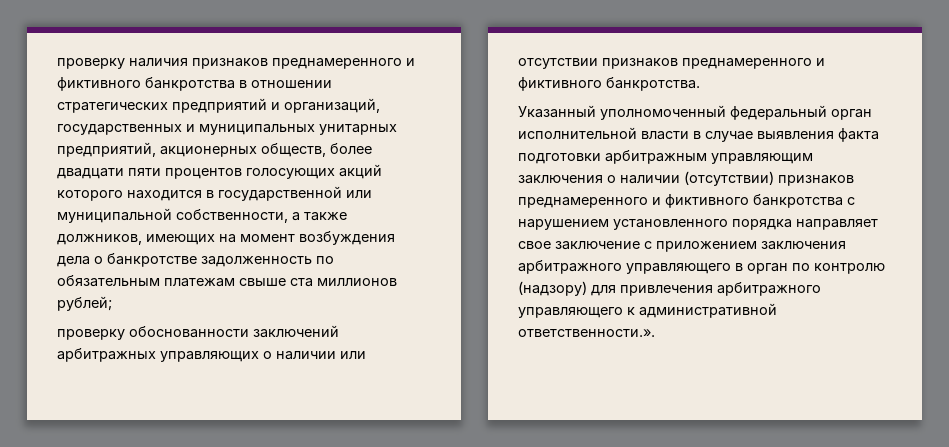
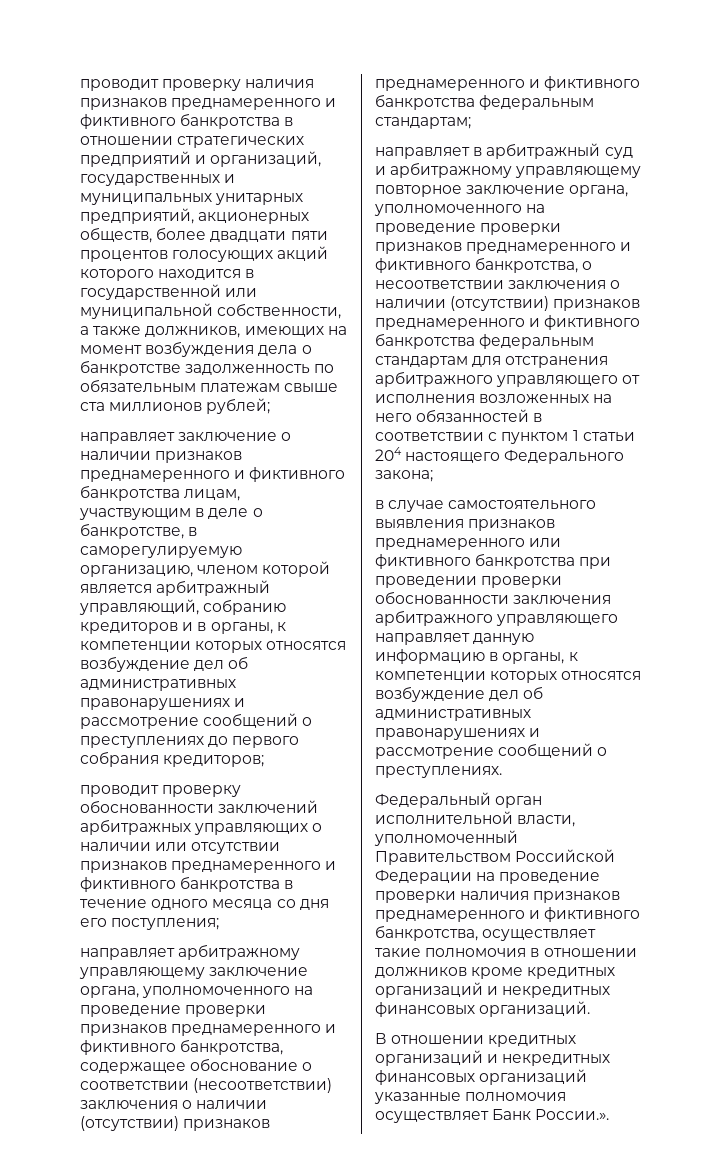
- проверку наличия признаков преднамеренного и фиктивного банкротства в отношении стратегических предприятий и организаций, государственных и муниципальных унитарных предприятий, акционерных обществ, более двадцати пяти процентов голосующих акций которого находится в государственной или муниципальной собственности, а также должников, имеющих на момент возбуждения дела о банкротстве задолженность по обязательным платежам свыше ста миллионов рублей;
+ проводит проверку наличия признаков преднамеренного и фиктивного банкротства в отношении стратегических предприятий и организаций, государственных и муниципальных унитарных предприятий, акционерных обществ, более двадцати пяти процентов голосующих акций которого находится в государственной или муниципальной собственности, а также должников, имеющих на момент возбуждения дела о банкротстве задолженность по обязательным платежам свыше ста миллионов рублей;
- проверку обоснованности заключений арбитражных управляющих о наличии или отсутствии признаков преднамеренного и фиктивного банкротства.
- Указанный уполномоченный федеральный орган исполнительной власти в случае выявления факта подготовки арбитражным управляющим заключения о наличии (отсутствии) признаков преднамеренного и фиктивного банкротства с нарушением установленного порядка направляет свое заключение с приложением заключения арбитражного управляющего в орган по контролю (надзору) для привлечения арбитражного управляющего к административной ответственности.».
+ направляет заключение о наличии признаков преднамеренного и фиктивного банкротства лицам, участвующим в деле о банкротстве, в саморегулируемую организацию, членом которой является арбитражный управляющий, собранию кредиторов и в органы, к компетенции которых относятся возбуждение дел об административных правонарушениях и рассмотрение сообщений о преступлениях до первого собрания кредиторов;
+ проводит проверку обоснованности заключений арбитражных управляющих о наличии или отсутствии признаков преднамеренного и фиктивного банкротства в течение одного месяца со дня его поступления;
+ направляет арбитражному управляющему заключение органа, уполномоченного на проведение проверки признаков преднамеренного и фиктивного банкротства, содержащее обоснование о соответствии (несоответствии) заключения о наличии (отсутствии) признаков преднамеренного и фиктивного банкротства федеральным стандартам;
+ направляет в арбитражный суд и арбитражному управляющему повторное заключение органа, уполномоченного на проведение проверки признаков преднамеренного и фиктивного банкротства, о несоответствии заключения о наличии (отсутствии) признаков преднамеренного и фиктивного банкротства федеральным стандартам для отстранения арбитражного управляющего от исполнения возложенных на него обязанностей в соответствии с пунктом 1 статьи 204 настоящего Федерального закона;
+ в случае самостоятельного выявления признаков преднамеренного или фиктивного банкротства при проведении проверки обоснованности заключения арбитражного управляющего направляет данную информацию в органы, к компетенции которых относятся возбуждение дел об административных правонарушениях и рассмотрение сообщений о преступлениях.
+ Федеральный орган исполнительной власти, уполномоченный Правительством Российской Федерации на проведение проверки наличия признаков преднамеренного и фиктивного банкротства, осуществляет такие полномочия в отношении должников кроме кредитных организаций и некредитных финансовых организаций.
+ В отношении кредитных организаций и некредитных финансовых организаций указанные полномочия осуществляет Банк России.».

